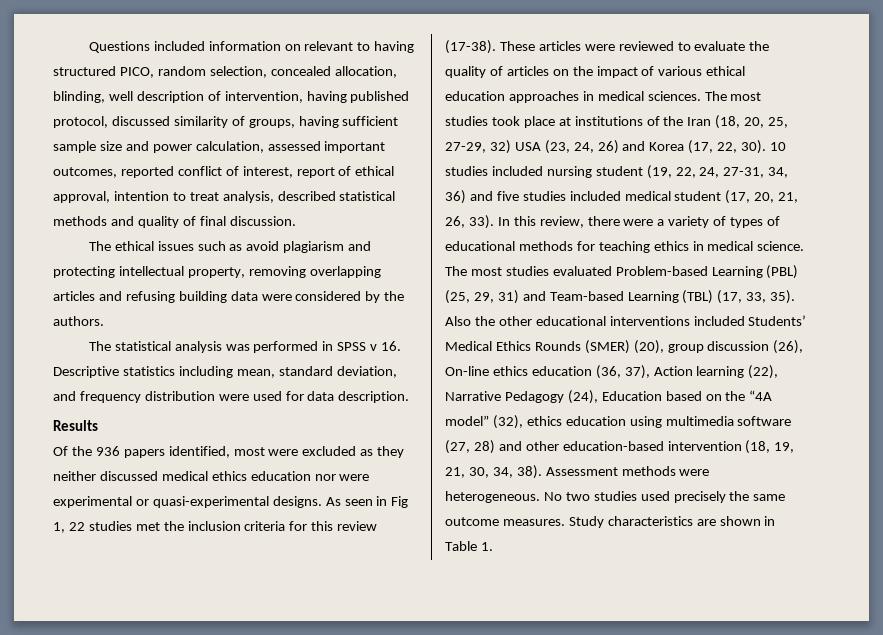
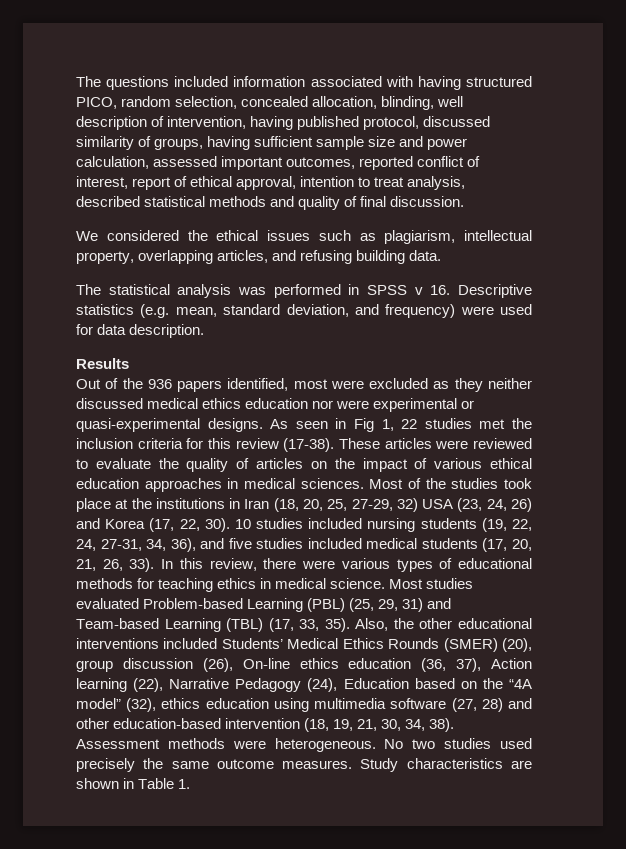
- Questions included information on relevant to having structured PICO, random selection, concealed allocation, blinding, well description of intervention, having published protocol, discussed similarity of groups, having sufficient sample size and power calculation, assessed important outcomes, reported conflict of interest, report of ethical approval, intention to treat analysis, described statistical methods and quality of final discussion.
+ The questions included information associated with having structured PICO, random selection, concealed allocation, blinding, well description of intervention, having published protocol, discussed similarity of groups, having sufficient sample size and power calculation, assessed important outcomes, reported conflict of interest, report of ethical approval, intention to treat analysis, described statistical methods and quality of final discussion.
- The ethical issues such as avoid plagiarism and protecting intellectual property, removing overlapping articles and refusing building data were considered by the authors.
+ We considered the ethical issues such as plagiarism, intellectual property, overlapping articles, and refusing building data.
- The statistical analysis was performed in SPSS v 16. Descriptive statistics including mean, standard deviation, and frequency distribution were used for data description.
+ The statistical analysis was performed in SPSS v 16. Descriptive statistics (e.g. mean, standard deviation, and frequency) were used for data description.
- Of the 936 papers identified, most were excluded as they neither discussed medical ethics education nor were experimental or quasi-experimental designs.
+ Out of the 936 papers identified, most were excluded as they neither discussed medical ethics education nor were experimental or quasi-experimental designs.
- The most studies took place at institutions of the Iran (18, 20, 25, 27-29, 32) USA (23, 24, 26) and Korea (17, 22, 30).
+ Most of the studies took place at the institutions in Iran (18, 20, 25, 27-29, 32) USA (23, 24, 26) and Korea (17, 22, 30).
- 10 studies included nursing student (19, 22, 24, 27-31, 34, 36) and five studies included medical student (17, 20, 21, 26, 33).
+ 10 studies included nursing students (19, 22, 24, 27-31, 34, 36), and five studies included medical students (17, 20, 21, 26, 33).
- In this review, there were a variety of types of educational methods for teaching ethics in medical science.
+ In this review, there were various types of educational methods for teaching ethics in medical science.
- The most studies evaluated Problem-based Learning (PBL) (25, 29, 31) and Team-based Learning (TBL) (17, 33, 35).
+ Most studies evaluated Problem-based Learning (PBL) (25, 29, 31) and Team-based Learning (TBL) (17, 33, 35).
- Also the other educational interventions included Students’ Medical Ethics Rounds (SMER) (20), group discussion (26), On-line ethics education (36, 37), Action learning (22), Narrative Pedagogy (24), Education based on the “4A model” (32), ethics education using multimedia software (27, 28) and other education-based intervention (18, 19, 21, 30, 34, 38).
+ Also, the other educational interventions included Students’ Medical Ethics Rounds (SMER) (20), group discussion (26), On-line ethics education (36, 37), Action learning (22), Narrative Pedagogy (24), Education based on the “4A model” (32), ethics education using multimedia software (27, 28) and other education-based intervention (18, 19, 21, 30, 34, 38).

